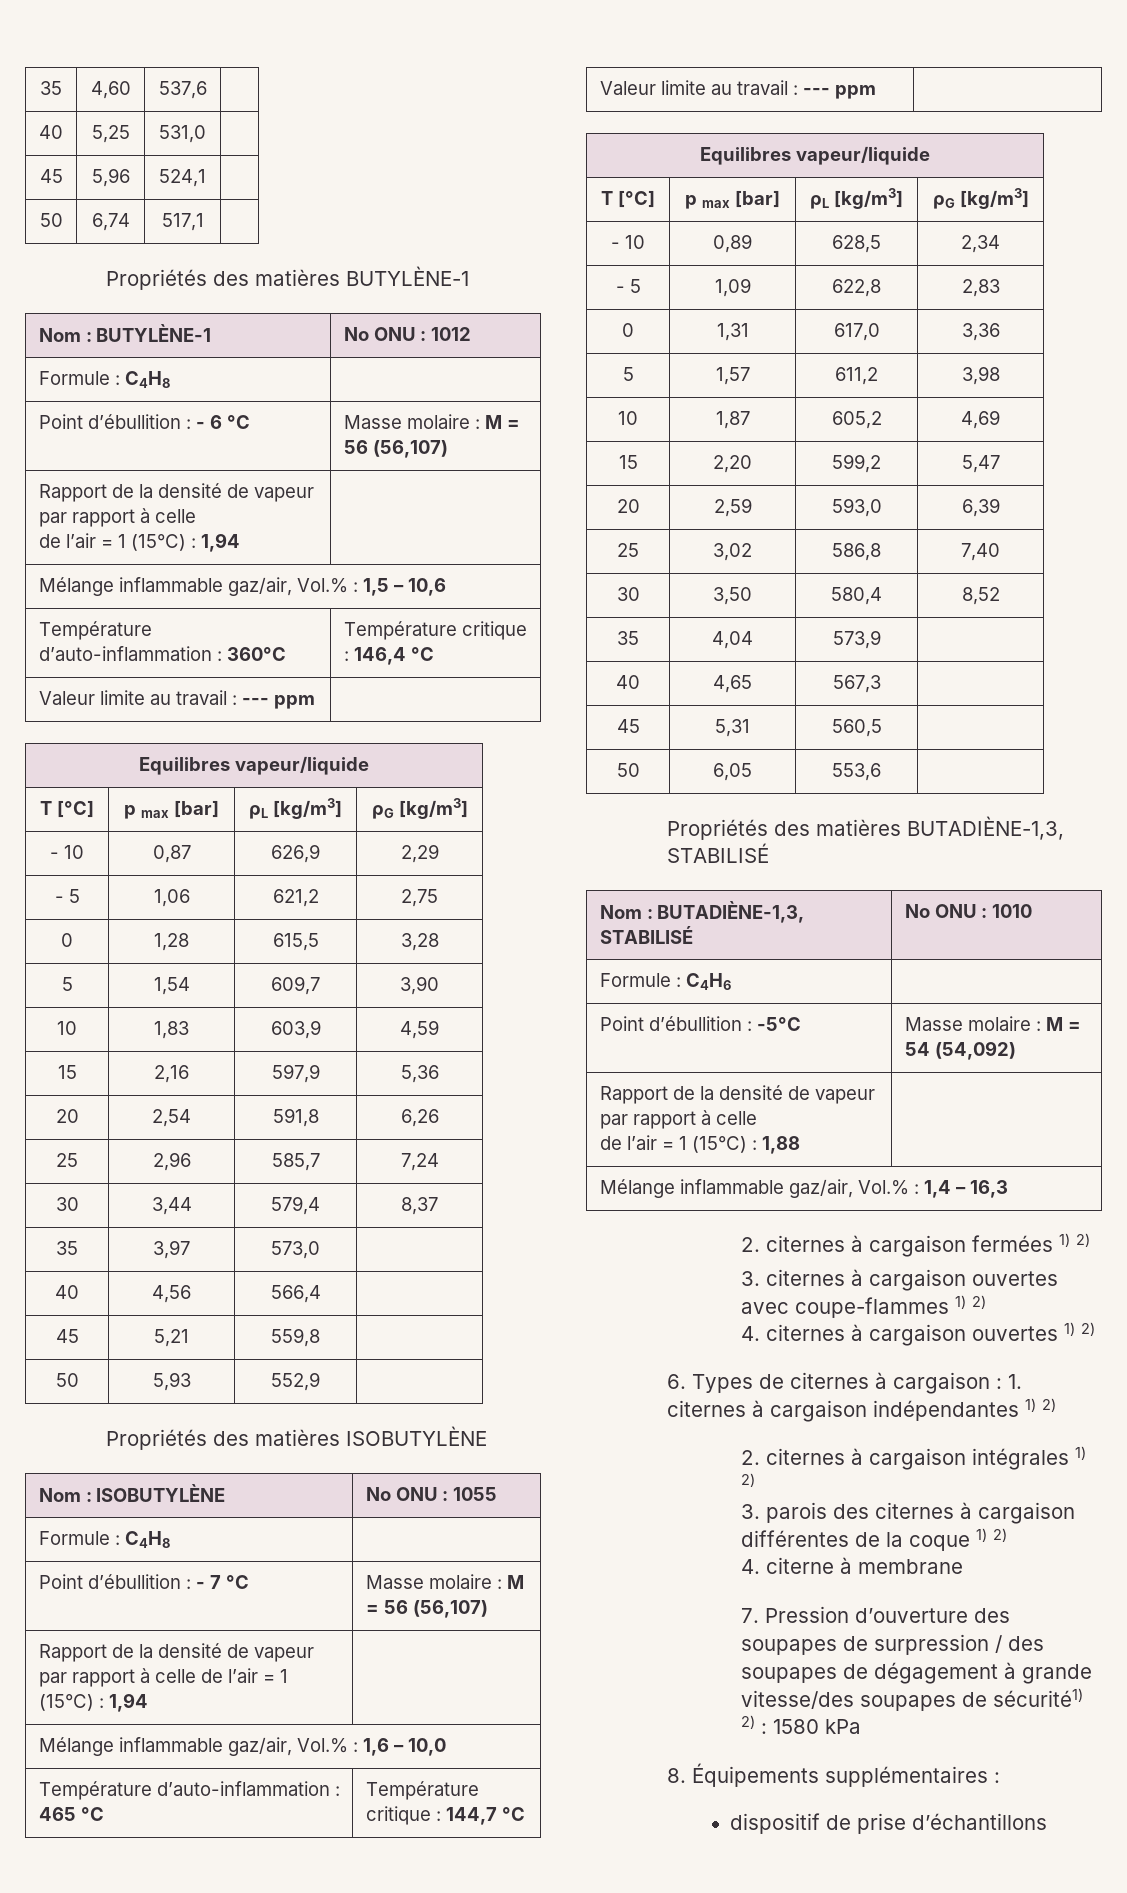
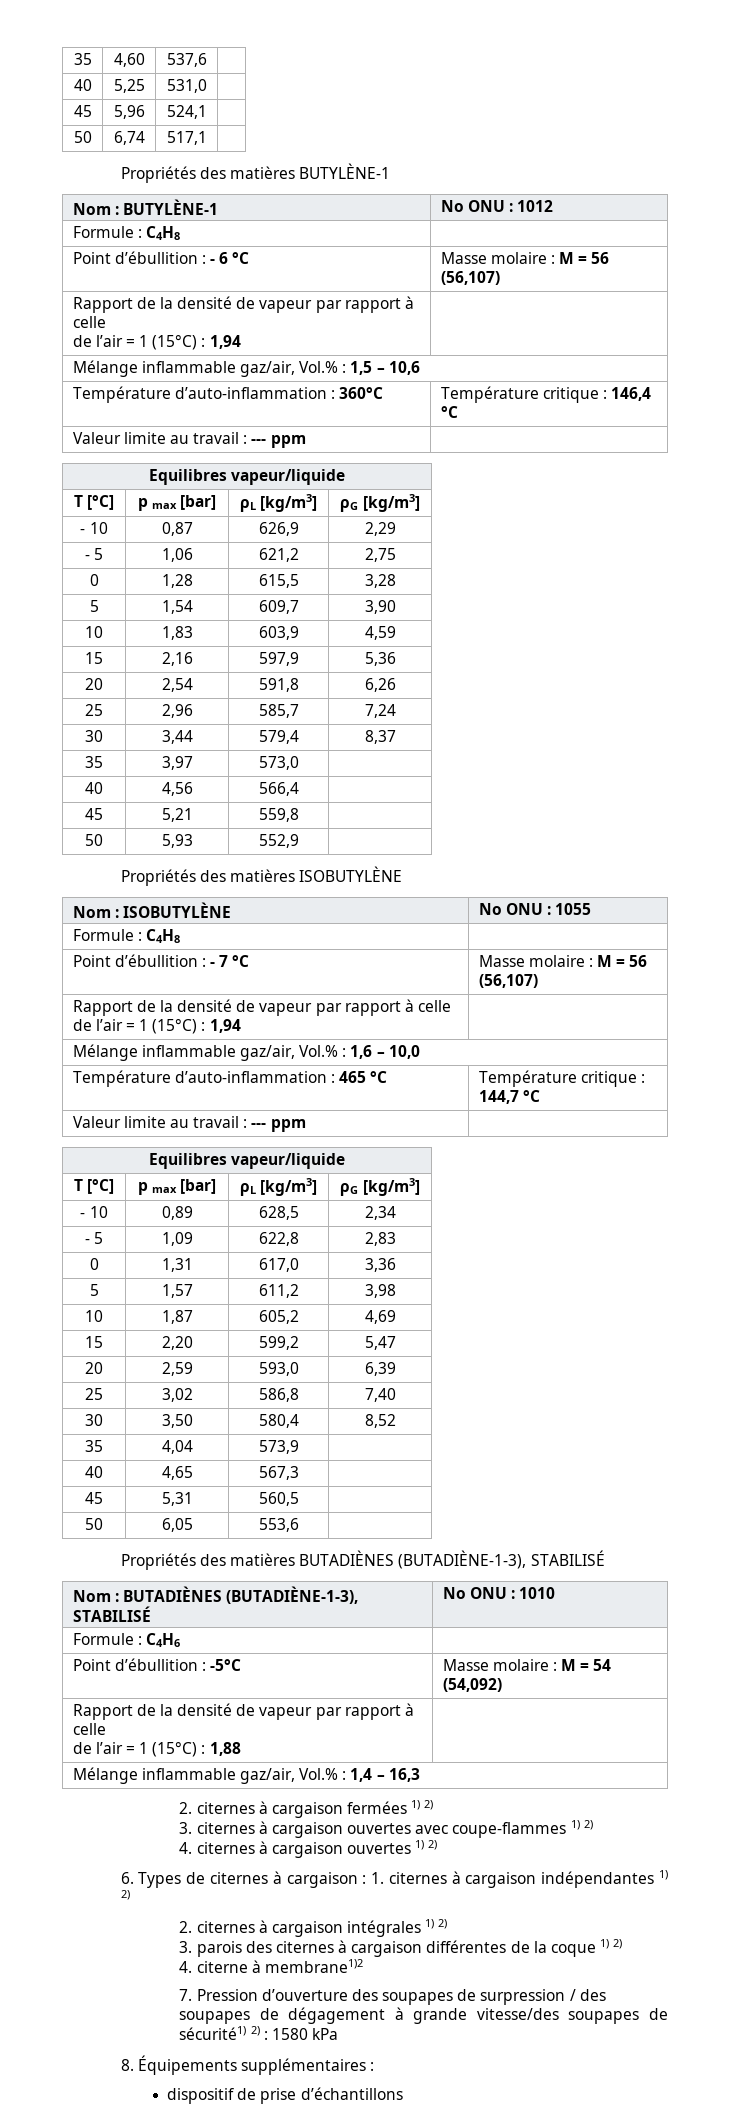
- Propriétés des matières BUTADIÈNE-1,3, STABILISÉ
+ Propriétés des matières BUTADIÈNES (BUTADIÈNE-1-3), STABILISÉ
- Nom : BUTADIÈNE-1,3, STABILISÉ | No ONU : 1010
+ Nom : BUTADIÈNES (BUTADIÈNE-1-3), STABILISÉ | No ONU : 1010
- 4. citerne à membrane
+ 4. citerne à membrane1)2

